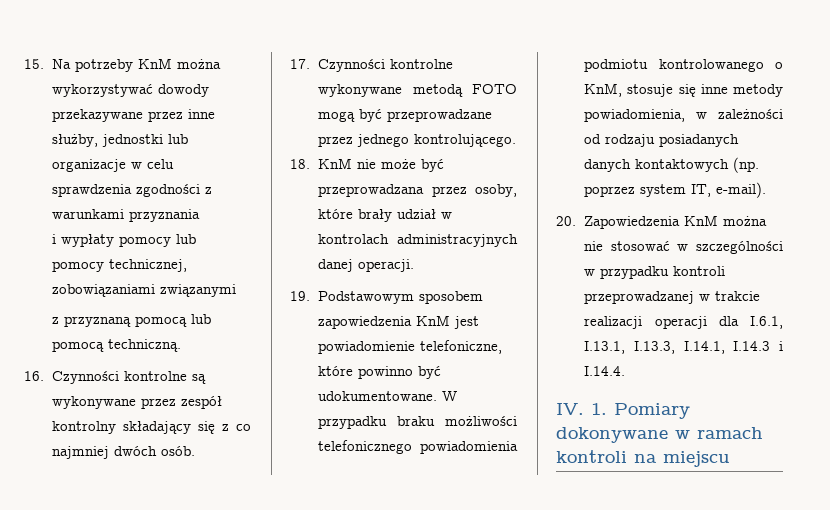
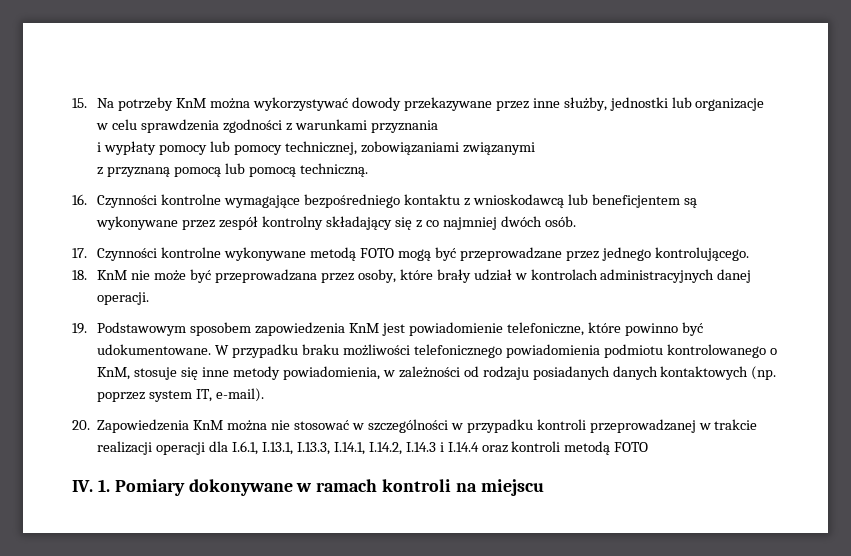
- 16. Czynności kontrolne są wykonywane przez zespół kontrolny składający się z co najmniej dwóch osób.
+ 16. Czynności kontrolne wymagające bezpośredniego kontaktu z wnioskodawcą lub beneficjentem są wykonywane przez zespół kontrolny składający się z co najmniej dwóch osób.
- 20. Zapowiedzenia KnM można nie stosować w szczególności w przypadku kontroli przeprowadzanej w trakcie realizacji operacji dla I.6.1, I.13.1, I.13.3, I.14.1, I.14.3 i I.14.4.
+ 20. Zapowiedzenia KnM można nie stosować w szczególności w przypadku kontroli przeprowadzanej w trakcie realizacji operacji dla I.6.1, I.13.1, I.13.3, I.14.1, I.14.2, I.14.3 i I.14.4 oraz kontroli metodą FOTO

